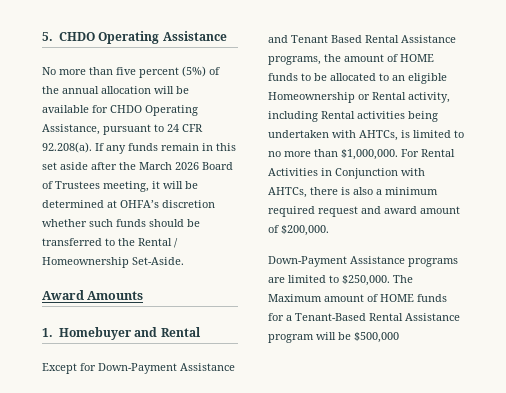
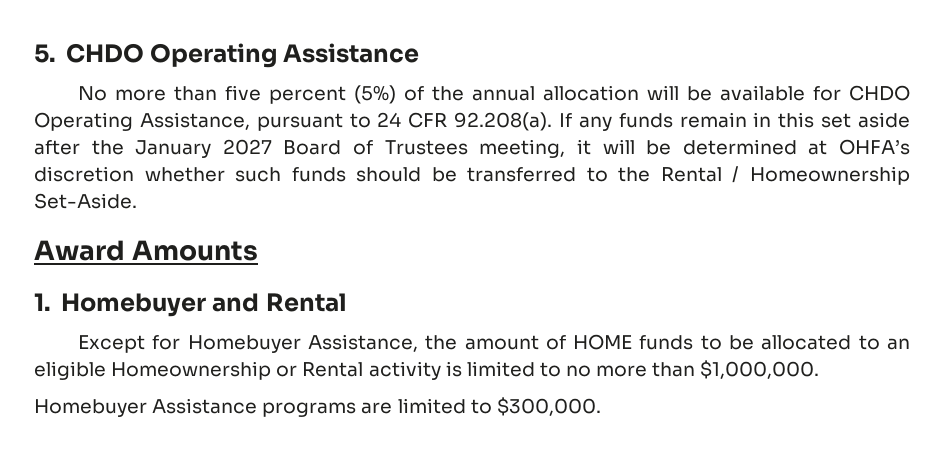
- No more than five percent (5%) of the annual allocation will be available for CHDO Operating Assistance, pursuant to 24 CFR 92.208(a). If any funds remain in this set aside after the March 2026 Board of Trustees meeting, it will be determined at OHFA’s discretion whether such funds should be transferred to the Rental / Homeownership Set-Aside.
+ No more than five percent (5%) of the annual allocation will be available for CHDO Operating Assistance, pursuant to 24 CFR 92.208(a). If any funds remain in this set aside after the January 2027 Board of Trustees meeting, it will be determined at OHFA’s discretion whether such funds should be transferred to the Rental / Homeownership Set-Aside.
- Except for Down-Payment Assistance and Tenant Based Rental Assistance programs, the amount of HOME funds to be allocated to an eligible Homeownership or Rental activity, including Rental activities being undertaken with AHTCs, is limited to no more than $1,000,000. For Rental Activities in Conjunction with AHTCs, there is also a minimum required request and award amount of $200,000.
- Down-Payment Assistance programs are limited to $250,000. The Maximum amount of HOME funds for a Tenant-Based Rental Assistance program will be $500,000
+ Except for Homebuyer Assistance, the amount of HOME funds to be allocated to an eligible Homeownership or Rental activity is limited to no more than $1,000,000.
+ Homebuyer Assistance programs are limited to $300,000.

